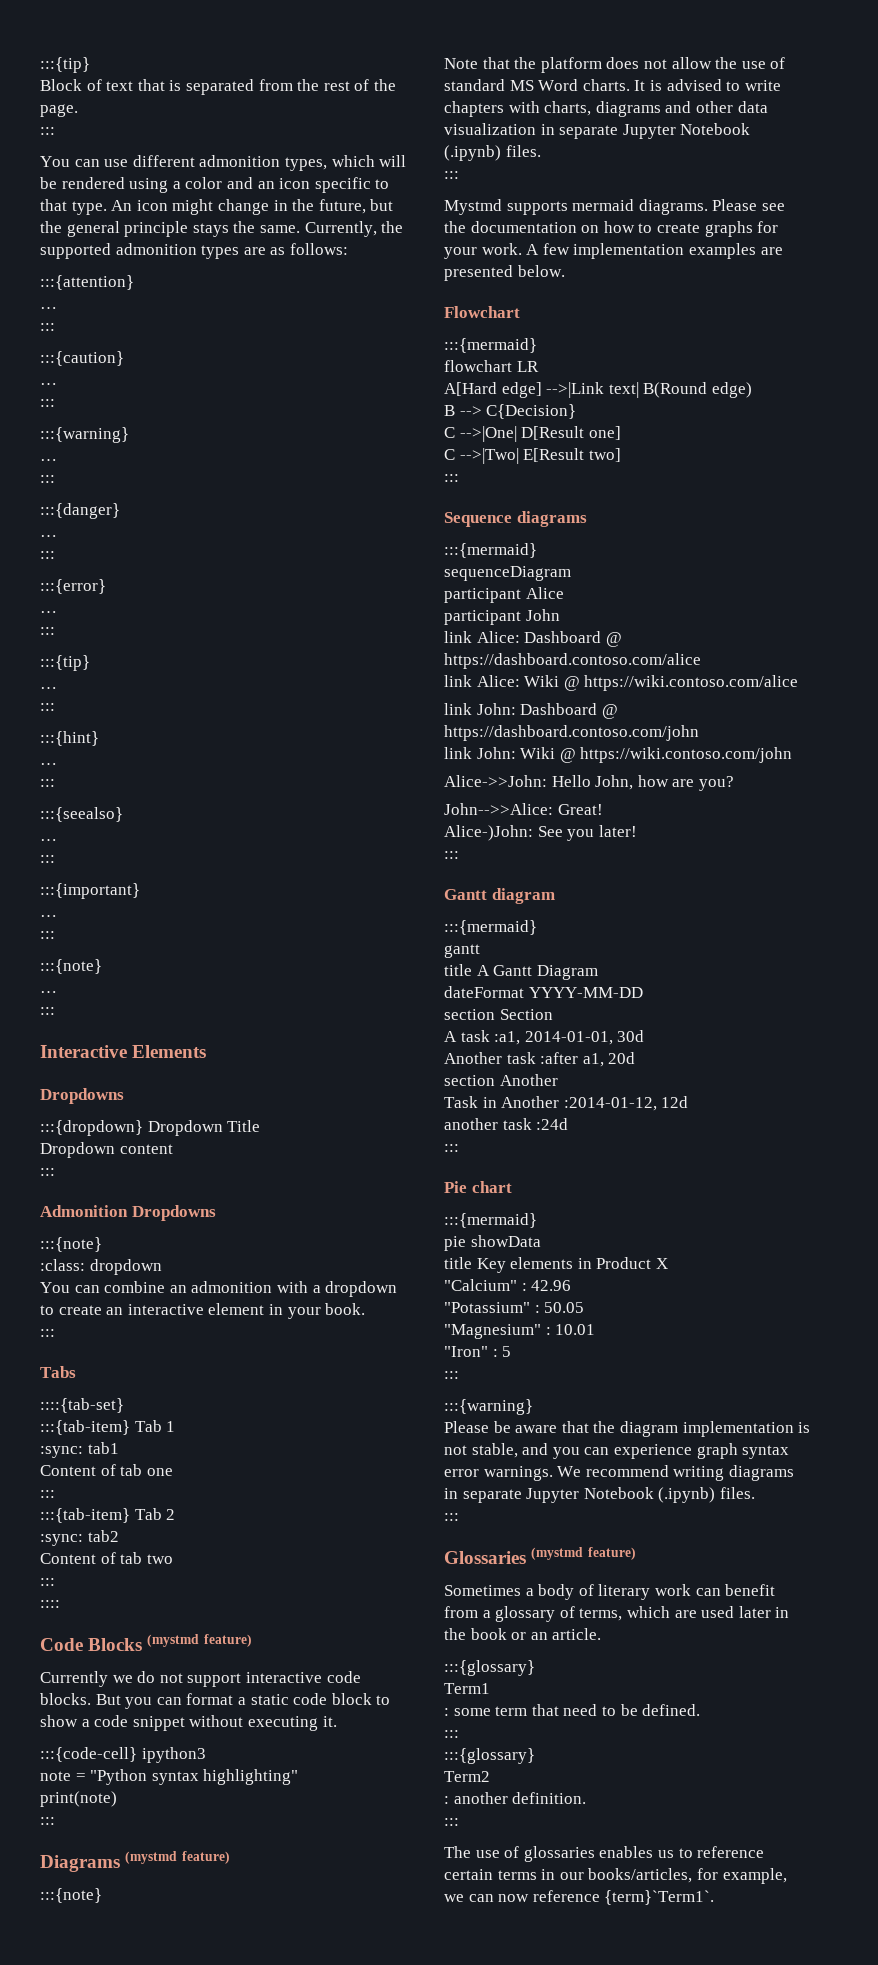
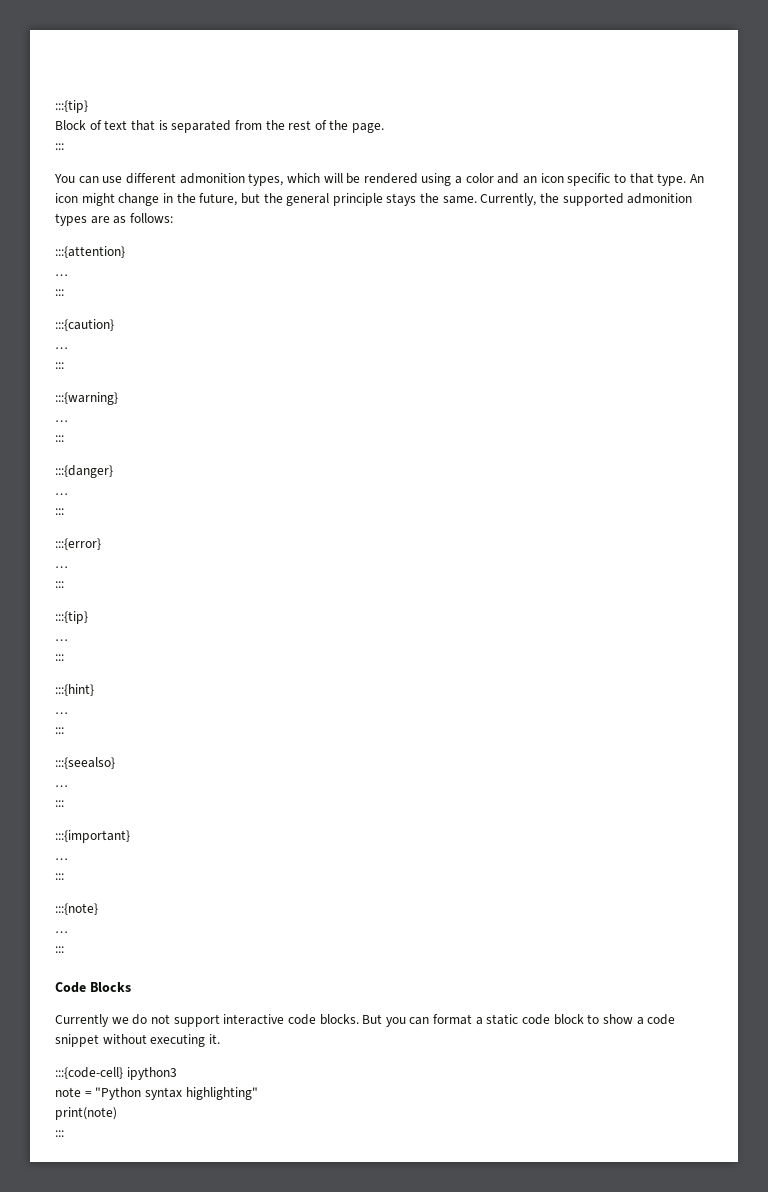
- Interactive Elements
- Dropdowns
- :::{dropdown} Dropdown Title
- Dropdown content
- :::
- Admonition Dropdowns
- :::{note}
- :class: dropdown
- You can combine an admonition with a dropdown to create an interactive element in your book.
- :::
- Tabs
- ::::{tab-set}
- :::{tab-item} Tab 1
- :sync: tab1
- Content of tab one
- :::
- :::{tab-item} Tab 2
- :sync: tab2
- Content of tab two
- :::
- ::::
- Code Blocks (mystmd feature)
+ Code Blocks
- Diagrams (mystmd feature)
- :::{note}
- Note that the platform does not allow the use of standard MS Word charts. It is advised to write chapters with charts, diagrams and other data visualization in separate Jupyter Notebook (.ipynb) files.
- :::
- Mystmd supports mermaid diagrams. Please see the documentation on how to create graphs for your work. A few implementation examples are presented below.
- Flowchart
- :::{mermaid}
- flowchart LR
- A[Hard edge] -->|Link text| B(Round edge)
- B --> C{Decision}
- C -->|One| D[Result one]
- C -->|Two| E[Result two]
- :::
- Sequence diagrams
- :::{mermaid}
- sequenceDiagram
- participant Alice
- participant John
- link Alice: Dashboard @ https://dashboard.contoso.com/alice
- link Alice: Wiki @ https://wiki.contoso.com/alice
- link John: Dashboard @ https://dashboard.contoso.com/john
- link John: Wiki @ https://wiki.contoso.com/john
- Alice->>John: Hello John, how are you?
- John-->>Alice: Great!
- Alice-)John: See you later!
- :::
- Gantt diagram
- :::{mermaid}
- gantt
- title A Gantt Diagram
- dateFormat YYYY-MM-DD
- section Section
- A task :a1, 2014-01-01, 30d
- Another task :after a1, 20d
- section Another
- Task in Another :2014-01-12, 12d
- another task :24d
- :::
- Pie chart
- :::{mermaid}
- pie showData
- title Key elements in Product X
- "Calcium" : 42.96
- "Potassium" : 50.05
- "Magnesium" : 10.01
- "Iron" : 5
- :::
- :::{warning}
- Please be aware that the diagram implementation is not stable, and you can experience graph syntax error warnings. We recommend writing diagrams in separate Jupyter Notebook (.ipynb) files.
- :::
- Glossaries (mystmd feature)
- Sometimes a body of literary work can benefit from a glossary of terms, which are used later in the book or an article.
- :::{glossary}
- Term1
- : some term that need to be defined.
- :::
- :::{glossary}
- Term2
- : another definition.
- :::
- The use of glossaries enables us to reference certain terms in our books/articles, for example, we can now reference {term}`Term1`.

